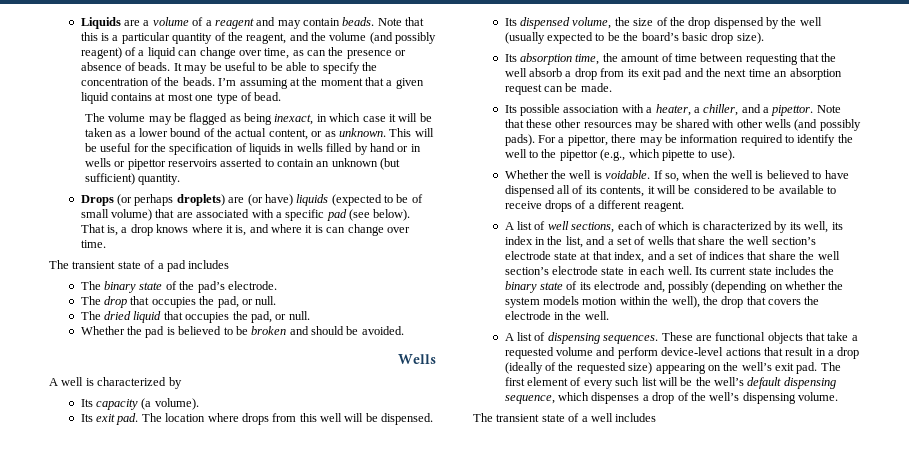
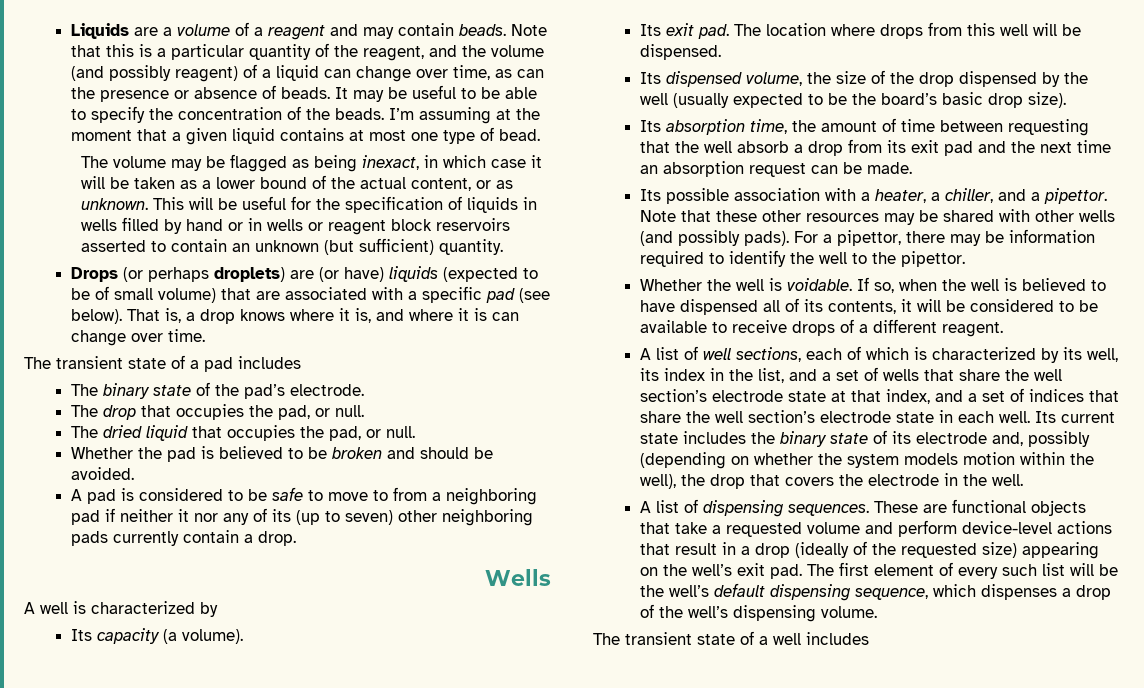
- This will be useful for the specification of liquids in wells filled by hand or in wells or pipettor reservoirs asserted to contain an unknown (but sufficient) quantity.
+ This will be useful for the specification of liquids in wells filled by hand or in wells or reagent block reservoirs asserted to contain an unknown (but sufficient) quantity.
+ A pad is considered to be safe to move to from a neighboring pad if neither it nor any of its (up to seven) other neighboring pads currently contain a drop.
- For a pipettor, there may be information required to identify the well to the pipettor (e.g., which pipette to use).
+ For a pipettor, there may be information required to identify the well to the pipettor.

